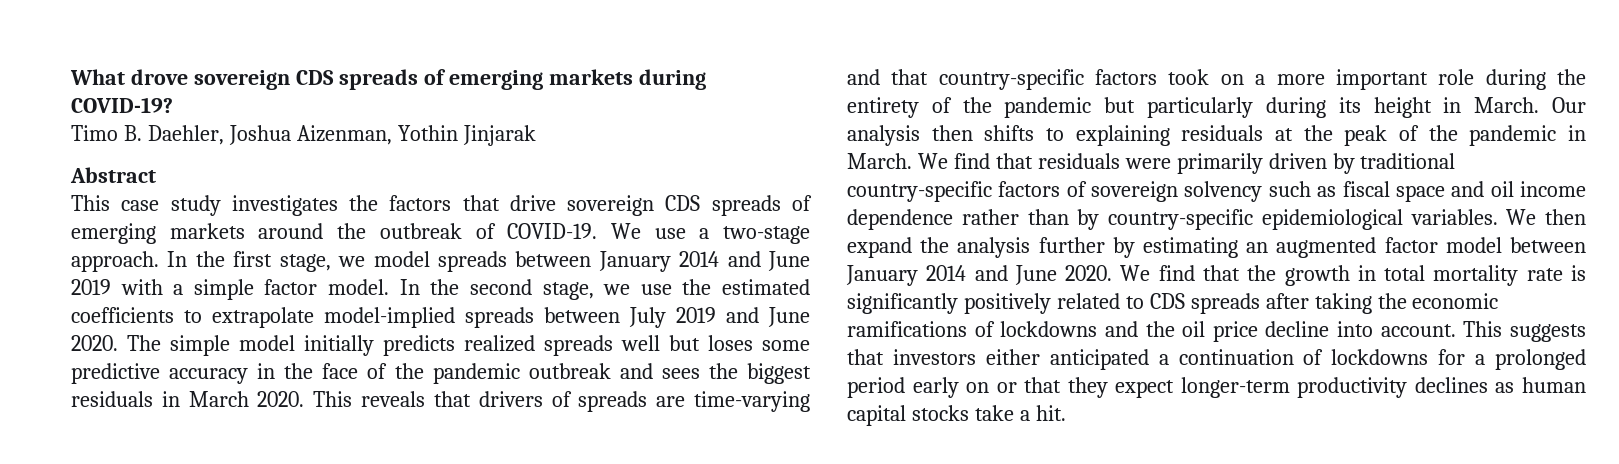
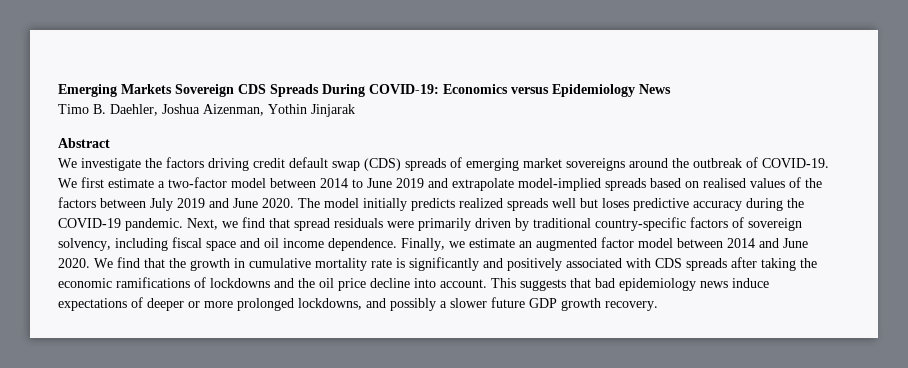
- What drove sovereign CDS spreads of emerging markets during COVID-19?
+ Emerging Markets Sovereign CDS Spreads During COVID-19: Economics versus Epidemiology News
- This case study investigates the factors that drive sovereign CDS spreads of emerging markets around the outbreak of COVID-19.
+ We investigate the factors driving credit default swap (CDS) spreads of emerging market sovereigns around the outbreak of COVID-19.
- We use a two-stage approach. In the first stage, we model spreads between January 2014 and June 2019 with a simple factor model. In the second stage, we use the estimated coefficients to extrapolate model-implied spreads between July 2019 and June 2020.
+ We first estimate a two-factor model between 2014 to June 2019 and extrapolate model-implied spreads based on realised values of the factors between July 2019 and June 2020.
- The simple model initially predicts realized spreads well but loses some predictive accuracy in the face of the pandemic outbreak and sees the biggest residuals in March 2020. This reveals that drivers of spreads are time-varying and that country-specific factors took on a more important role during the entirety of the pandemic but particularly during its height in March. Our analysis then shifts to explaining residuals at the peak of the pandemic in March. We find that residuals were primarily driven by traditional country-specific factors of sovereign solvency such as fiscal space and oil income dependence rather than by country-specific epidemiological variables. We then expand the analysis further by estimating an augmented factor model between January 2014 and June 2020.
+ The model initially predicts realized spreads well but loses predictive accuracy during the COVID-19 pandemic. Next, we find that spread residuals were primarily driven by traditional country-specific factors of sovereign solvency, including fiscal space and oil income dependence. Finally, we estimate an augmented factor model between 2014 and June 2020.
- We find that the growth in total mortality rate is significantly positively related to CDS spreads after taking the economic ramifications of lockdowns and the oil price decline into account.
+ We find that the growth in cumulative mortality rate is significantly and positively associated with CDS spreads after taking the economic ramifications of lockdowns and the oil price decline into account.
- This suggests that investors either anticipated a continuation of lockdowns for a prolonged period early on or that they expect longer-term productivity declines as human capital stocks take a hit.
+ This suggests that bad epidemiology news induce expectations of deeper or more prolonged lockdowns, and possibly a slower future GDP growth recovery.

